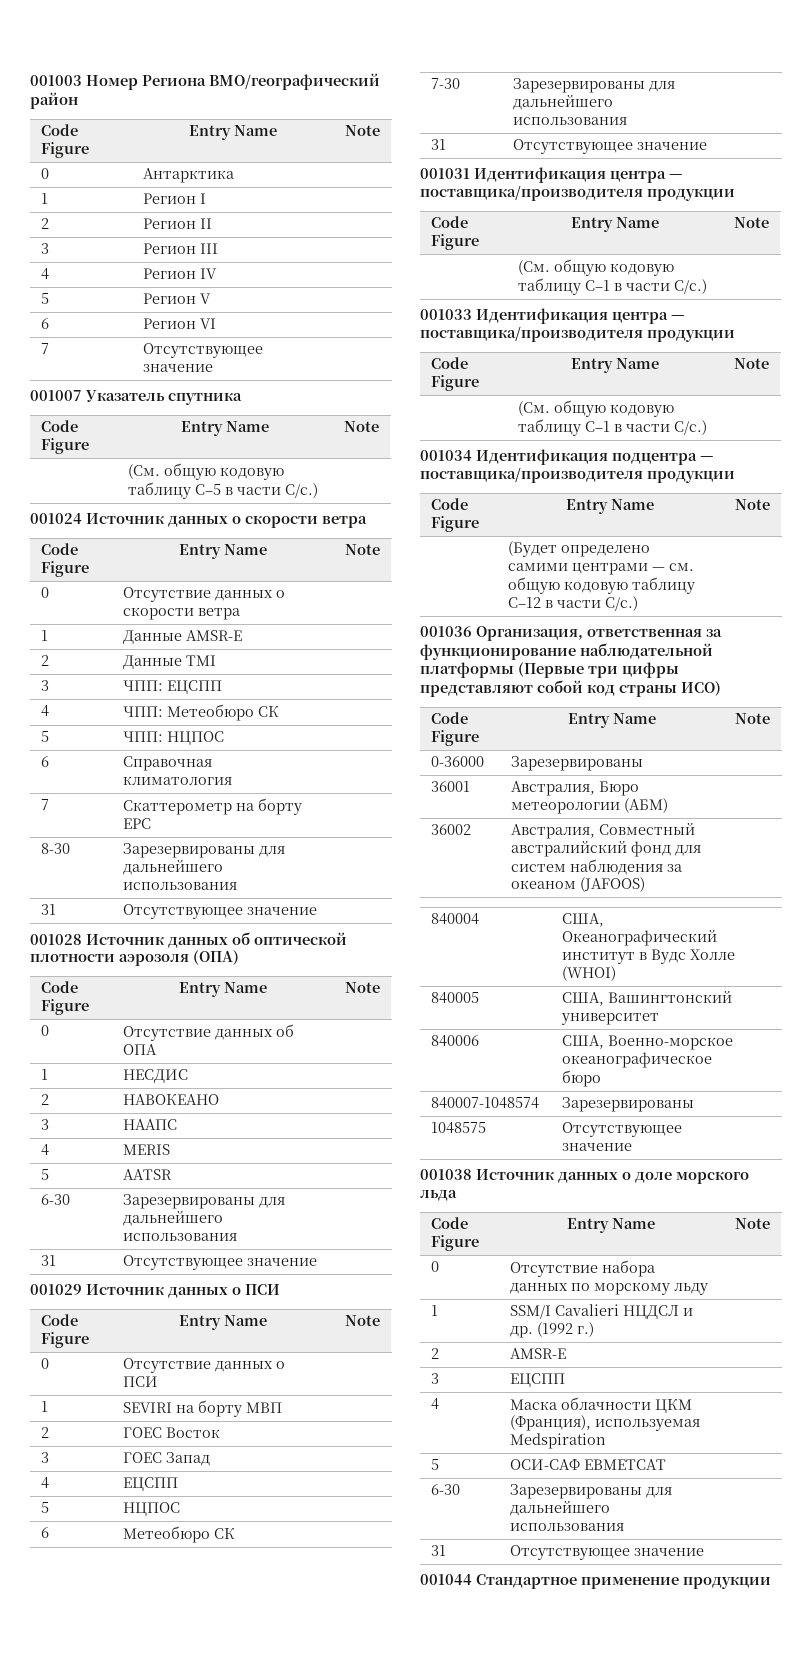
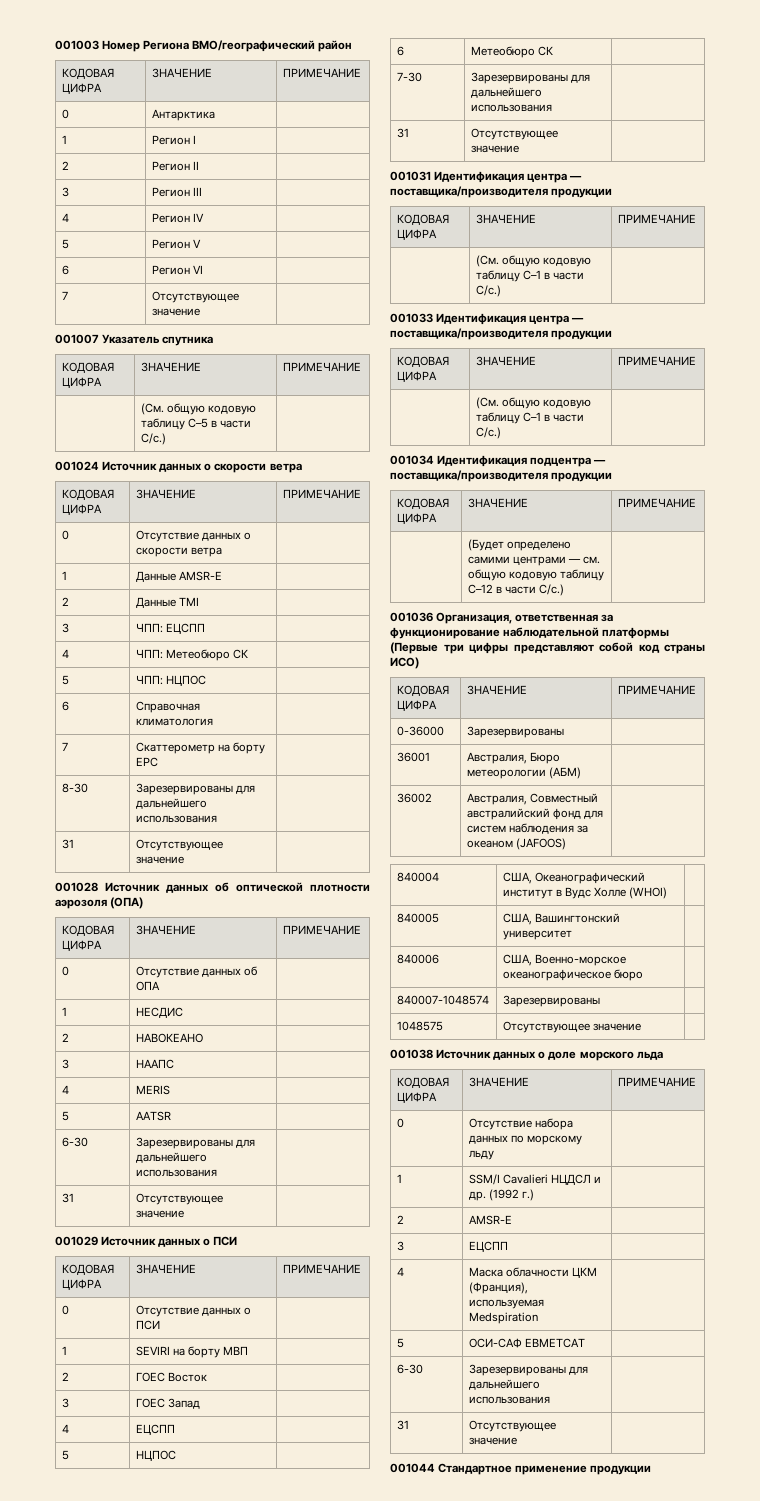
  001003 Номер Региона ВМО/географический район
- Code Figure | Entry Name | Note
+ КОДОВАЯ ЦИФРА | ЗНАЧЕНИЕ | ПРИМЕЧАНИЕ
  001007 Указатель спутника
- Code Figure | Entry Name | Note
+ КОДОВАЯ ЦИФРА | ЗНАЧЕНИЕ | ПРИМЕЧАНИЕ
  001024 Источник данных о скорости ветра
- Code Figure | Entry Name | Note
+ КОДОВАЯ ЦИФРА | ЗНАЧЕНИЕ | ПРИМЕЧАНИЕ
  001028 Источник данных об оптической плотности аэрозоля (ОПА)
- Code Figure | Entry Name | Note
+ КОДОВАЯ ЦИФРА | ЗНАЧЕНИЕ | ПРИМЕЧАНИЕ
  001029 Источник данных о ПСИ
- Code Figure | Entry Name | Note
+ КОДОВАЯ ЦИФРА | ЗНАЧЕНИЕ | ПРИМЕЧАНИЕ
  001031 Идентификация центра — поставщика/производителя продукции
- Code Figure | Entry Name | Note
+ КОДОВАЯ ЦИФРА | ЗНАЧЕНИЕ | ПРИМЕЧАНИЕ
  001033 Идентификация центра — поставщика/производителя продукции
- Code Figure | Entry Name | Note
+ КОДОВАЯ ЦИФРА | ЗНАЧЕНИЕ | ПРИМЕЧАНИЕ
  001034 Идентификация подцентра — поставщика/производителя продукции
- Code Figure | Entry Name | Note
+ КОДОВАЯ ЦИФРА | ЗНАЧЕНИЕ | ПРИМЕЧАНИЕ
  001036 Организация, ответственная за функционирование наблюдательной платформы (Первые три цифры представляют собой код страны ИСО)
- Code Figure | Entry Name | Note
+ КОДОВАЯ ЦИФРА | ЗНАЧЕНИЕ | ПРИМЕЧАНИЕ
  001038 Источник данных о доле морского льда
- Code Figure | Entry Name | Note
+ КОДОВАЯ ЦИФРА | ЗНАЧЕНИЕ | ПРИМЕЧАНИЕ

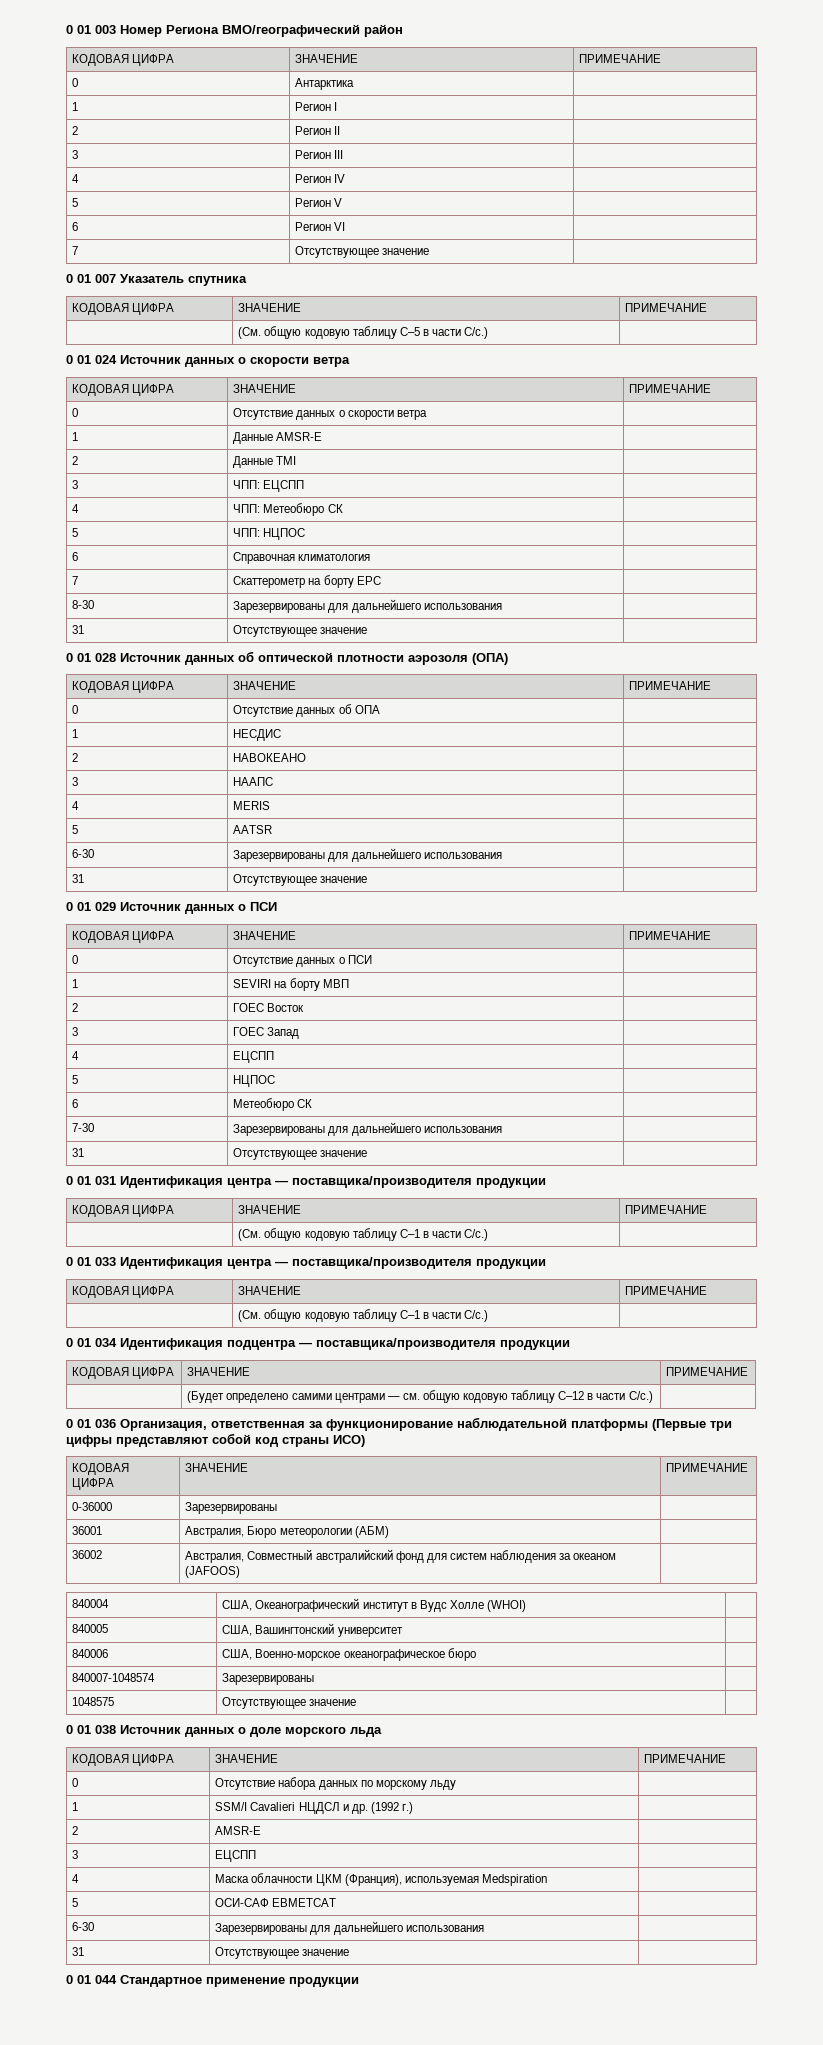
- 001003 Номер Региона ВМО/географический район
+ 0 01 003 Номер Региона ВМО/географический район
- 001007 Указатель спутника
+ 0 01 007 Указатель спутника
- 001024 Источник данных о скорости ветра
+ 0 01 024 Источник данных о скорости ветра
- 001028 Источник данных об оптической плотности аэрозоля (ОПА)
+ 0 01 028 Источник данных об оптической плотности аэрозоля (ОПА)
- 001029 Источник данных о ПСИ
+ 0 01 029 Источник данных о ПСИ
- 001031 Идентификация центра — поставщика/производителя продукции
+ 0 01 031 Идентификация центра — поставщика/производителя продукции
- 001033 Идентификация центра — поставщика/производителя продукции
+ 0 01 033 Идентификация центра — поставщика/производителя продукции
- 001034 Идентификация подцентра — поставщика/производителя продукции
+ 0 01 034 Идентификация подцентра — поставщика/производителя продукции
- 001036 Организация, ответственная за функционирование наблюдательной платформы (Первые три цифры представляют собой код страны ИСО)
+ 0 01 036 Организация, ответственная за функционирование наблюдательной платформы (Первые три цифры представляют собой код страны ИСО)
- 001038 Источник данных о доле морского льда
+ 0 01 038 Источник данных о доле морского льда
- 001044 Стандартное применение продукции
+ 0 01 044 Стандартное применение продукции

